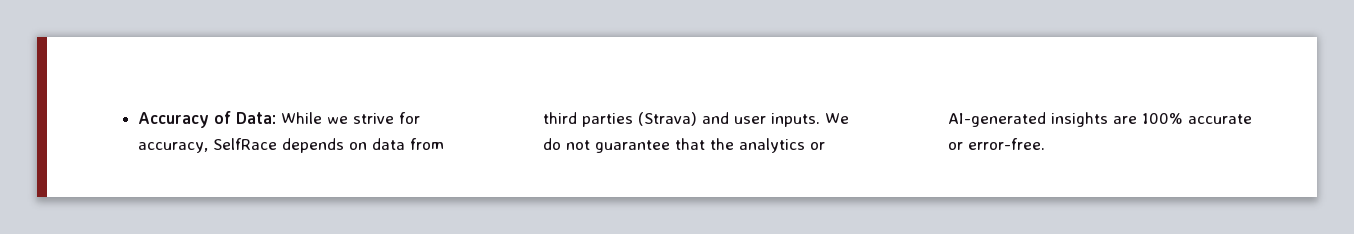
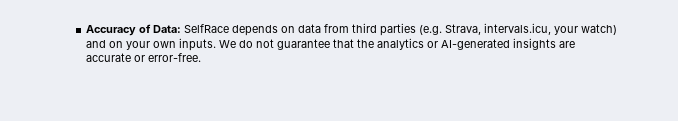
- Accuracy of Data: While we strive for accuracy, SelfRace depends on data from third parties (Strava) and user inputs.
+ Accuracy of Data: SelfRace depends on data from third parties (e.g. Strava, intervals.icu, your watch) and on your own inputs.
- We do not guarantee that the analytics or AI-generated insights are 100% accurate or error-free.
+ We do not guarantee that the analytics or AI-generated insights are accurate or error-free.

